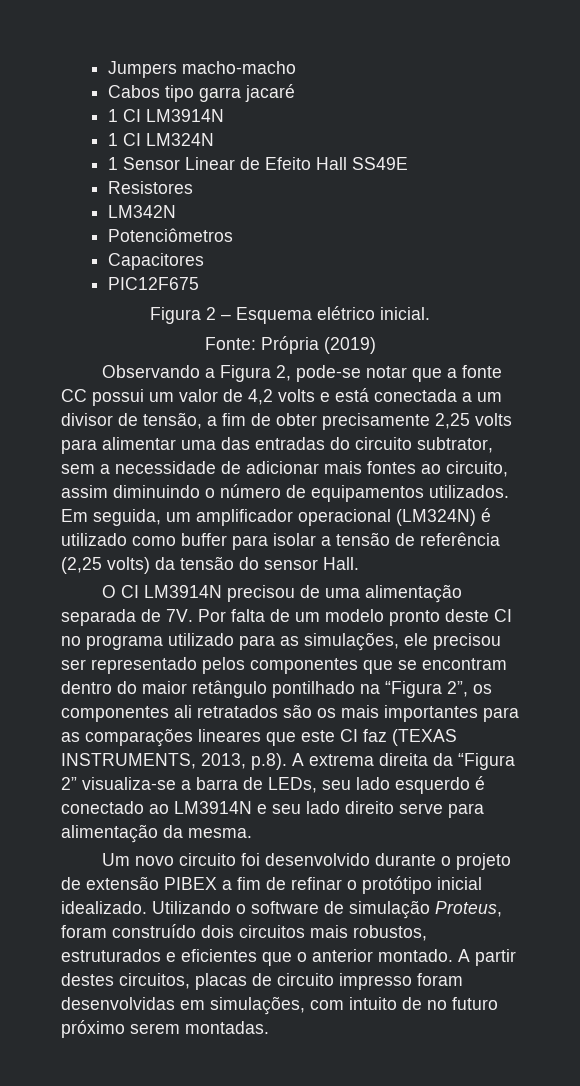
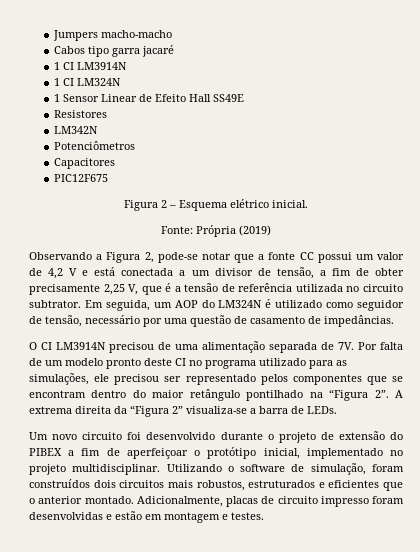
- Observando a Figura 2, pode-se notar que a fonte CC possui um valor de 4,2 volts e está conectada a um divisor de tensão, a fim de obter precisamente 2,25 volts para alimentar uma das entradas do circuito subtrator, sem a necessidade de adicionar mais fontes ao circuito, assim diminuindo o número de equipamentos utilizados. Em seguida, um amplificador operacional (LM324N) é utilizado como buffer para isolar a tensão de referência (2,25 volts) da tensão do sensor Hall.
+ Observando a Figura 2, pode-se notar que a fonte CC possui um valor de 4,2 V e está conectada a um divisor de tensão, a fim de obter precisamente 2,25 V, que é a tensão de referência utilizada no circuito subtrator. Em seguida, um AOP do LM324N é utilizado como seguidor de tensão, necessário por uma questão de casamento de impedâncias.
- Por falta de um modelo pronto deste CI no programa utilizado para as simulações, ele precisou ser representado pelos componentes que se encontram dentro do maior retângulo pontilhado na “Figura 2”, os componentes ali retratados são os mais importantes para as comparações lineares que este CI faz (TEXAS INSTRUMENTS, 2013, p.8). A extrema direita da “Figura 2” visualiza-se a barra de LEDs, seu lado esquerdo é conectado ao LM3914N e seu lado direito serve para alimentação da mesma.
+ Por falta de um modelo pronto deste CI no programa utilizado para as simulações, ele precisou ser representado pelos componentes que se encontram dentro do maior retângulo pontilhado na “Figura 2”. A extrema direita da “Figura 2” visualiza-se a barra de LEDs.
- Um novo circuito foi desenvolvido durante o projeto de extensão PIBEX a fim de refinar o protótipo inicial idealizado. Utilizando o software de simulação Proteus, foram construído dois circuitos mais robustos, estruturados e eficientes que o anterior montado.
+ Um novo circuito foi desenvolvido durante o projeto de extensão do PIBEX a fim de aperfeiçoar o protótipo inicial, implementado no projeto multidisciplinar. Utilizando o software de simulação, foram construídos dois circuitos mais robustos, estruturados e eficientes que o anterior montado.
- A partir destes circuitos, placas de circuito impresso foram desenvolvidas em simulações, com intuito de no futuro próximo serem montadas.
+ Adicionalmente, placas de circuito impresso foram desenvolvidas e estão em montagem e testes.

